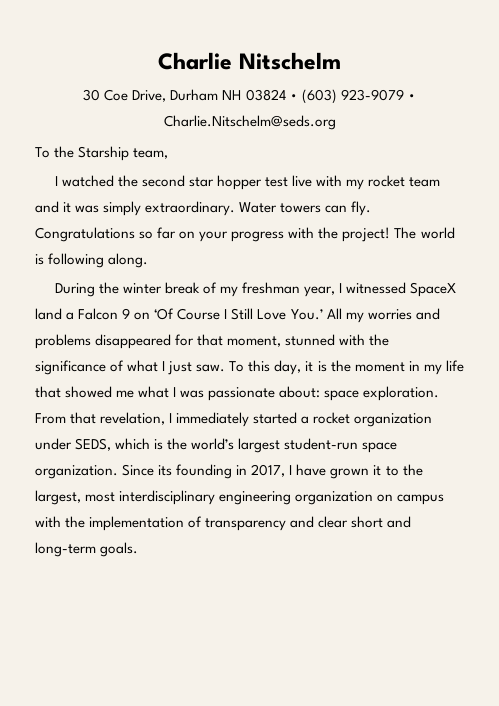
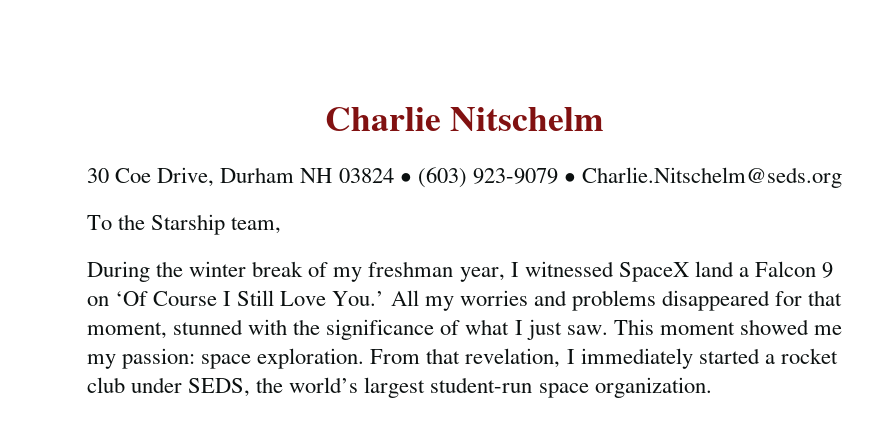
- I watched the second star hopper test live with my rocket team and it was simply extraordinary. Water towers can fly. Congratulations so far on your progress with the project! The world is following along.
- To this day, it is the moment in my life that showed me what I was passionate about: space exploration.
+ This moment showed me my passion: space exploration.
- From that revelation, I immediately started a rocket organization under SEDS, which is the world’s largest student-run space organization. Since its founding in 2017, I have grown it to the largest, most interdisciplinary engineering organization on campus with the implementation of transparency and clear short and long-term goals.
+ From that revelation, I immediately started a rocket club under SEDS, the world’s largest student-run space organization.

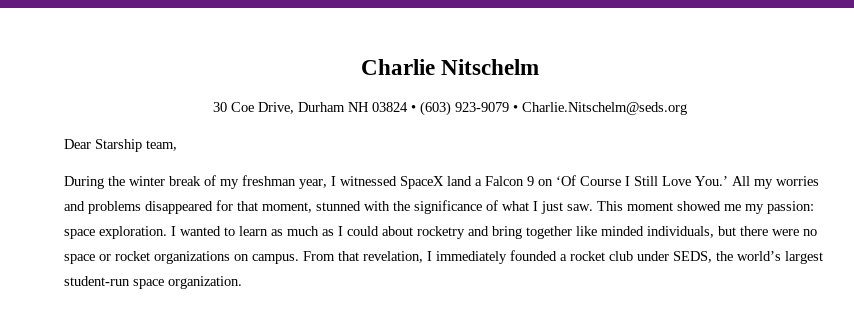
- To the Starship team,
+ Dear Starship team,
+ I wanted to learn as much as I could about rocketry and bring together like minded individuals, but there were no space or rocket organizations on campus.
- From that revelation, I immediately started a rocket club under SEDS, the world’s largest student-run space organization.
+ From that revelation, I immediately founded a rocket club under SEDS, the world’s largest student-run space organization.

